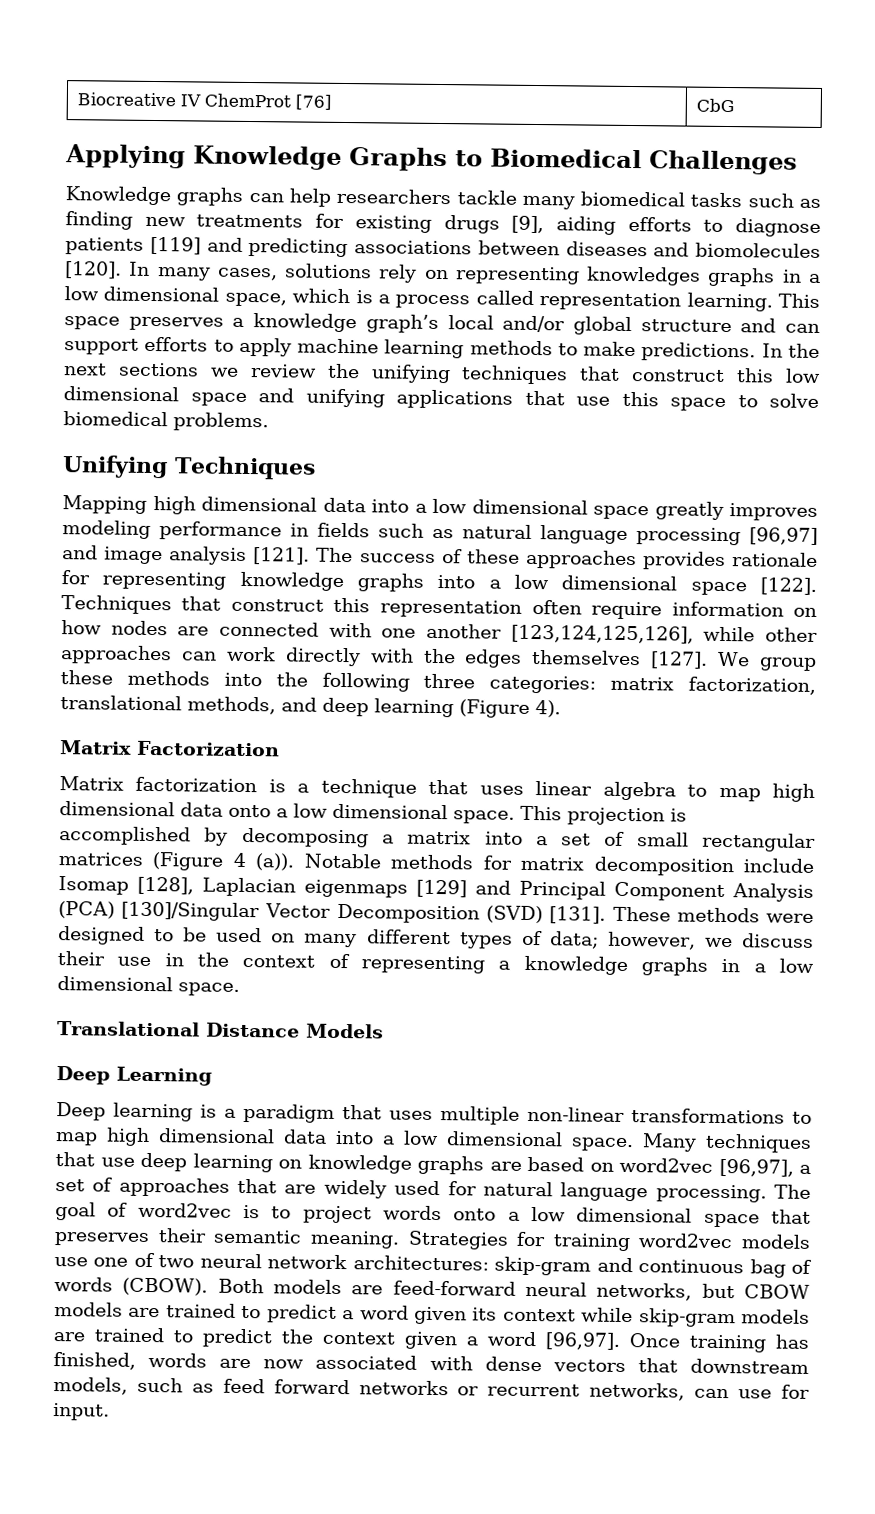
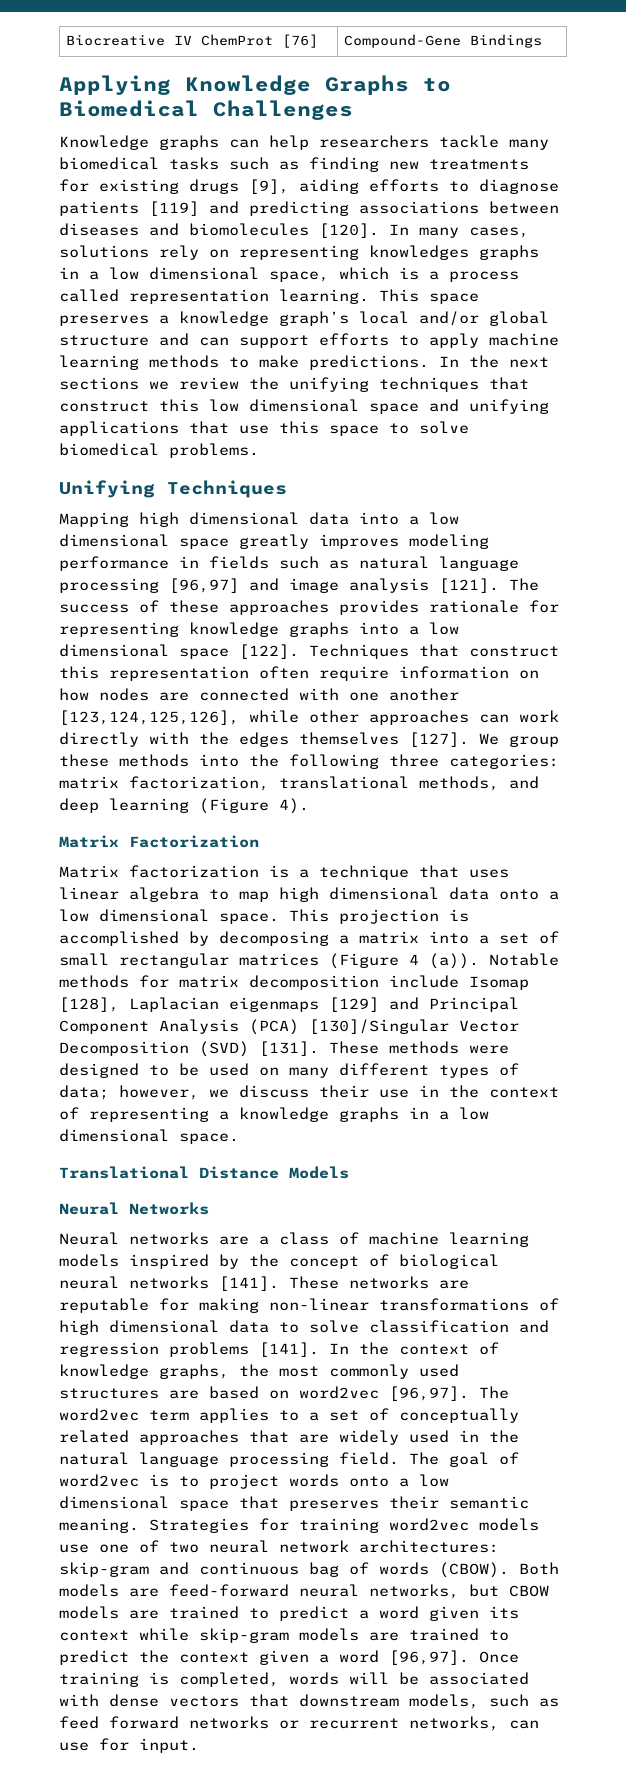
- Biocreative IV ChemProt [76] | CbG
+ Biocreative IV ChemProt [76] | Compound-Gene Bindings
- Deep Learning
- Deep learning is a paradigm that uses multiple non-linear transformations to map high dimensional data into a low dimensional space. Many techniques that use deep learning on knowledge graphs are based on word2vec [96,97], a set of approaches that are widely used for natural language processing.
+ Neural Networks
+ Neural networks are a class of machine learning models inspired by the concept of biological neural networks [141]. These networks are reputable for making non-linear transformations of high dimensional data to solve classification and regression problems [141]. In the context of knowledge graphs, the most commonly used structures are based on word2vec [96,97]. The word2vec term applies to a set of conceptually related approaches that are widely used in the natural language processing field.
- Once training has finished, words are now associated with dense vectors that downstream models, such as feed forward networks or recurrent networks, can use for input.
+ Once training is completed, words will be associated with dense vectors that downstream models, such as feed forward networks or recurrent networks, can use for input.

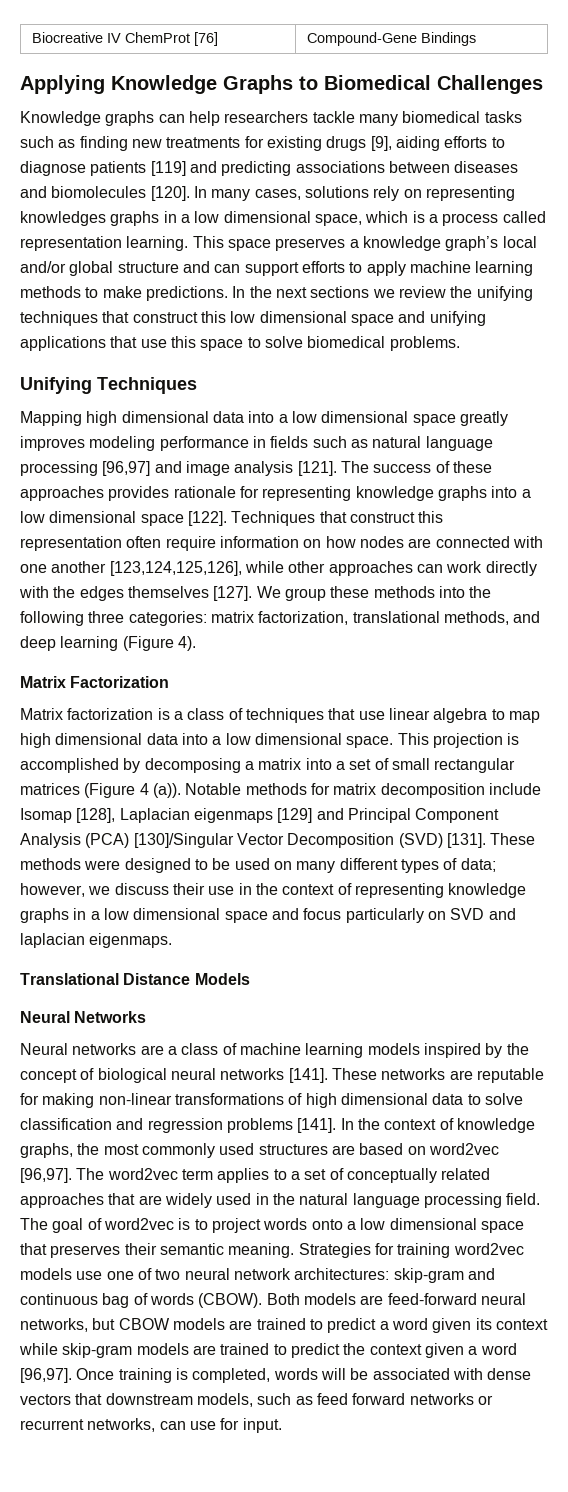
- Matrix factorization is a technique that uses linear algebra to map high dimensional data onto a low dimensional space.
+ Matrix factorization is a class of techniques that use linear algebra to map high dimensional data into a low dimensional space.
- These methods were designed to be used on many different types of data; however, we discuss their use in the context of representing a knowledge graphs in a low dimensional space.
+ These methods were designed to be used on many different types of data; however, we discuss their use in the context of representing knowledge graphs in a low dimensional space and focus particularly on SVD and laplacian eigenmaps.

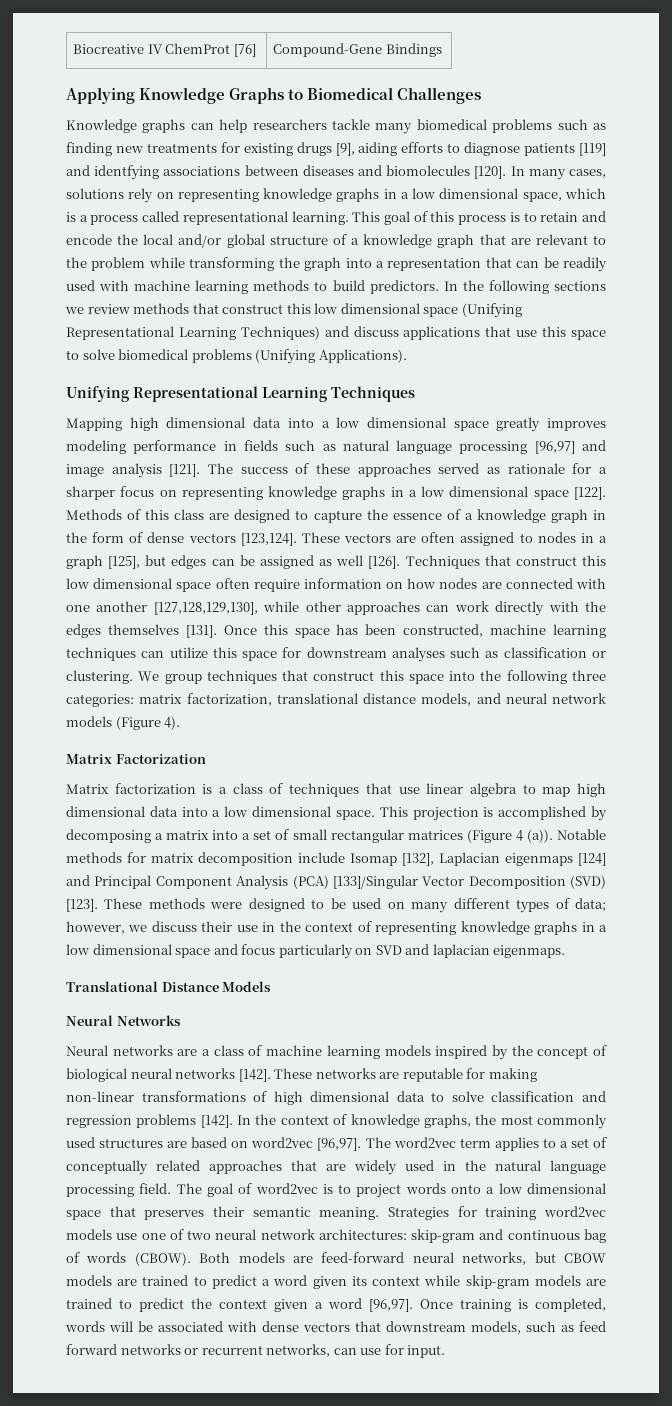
- Knowledge graphs can help researchers tackle many biomedical tasks such as finding new treatments for existing drugs [9], aiding efforts to diagnose patients [119] and predicting associations between diseases and biomolecules [120].
+ Knowledge graphs can help researchers tackle many biomedical problems such as finding new treatments for existing drugs [9], aiding efforts to diagnose patients [119] and identfying associations between diseases and biomolecules [120].
- In many cases, solutions rely on representing knowledges graphs in a low dimensional space, which is a process called representation learning.
+ In many cases, solutions rely on representing knowledge graphs in a low dimensional space, which is a process called representational learning.
- This space preserves a knowledge graph’s local and/or global structure and can support efforts to apply machine learning methods to make predictions. In the next sections we review the unifying techniques that construct this low dimensional space and unifying applications that use this space to solve biomedical problems.
+ This goal of this process is to retain and encode the local and/or global structure of a knowledge graph that are relevant to the problem while transforming the graph into a representation that can be readily used with machine learning methods to build predictors. In the following sections we review methods that construct this low dimensional space (Unifying Representational Learning Techniques) and discuss applications that use this space to solve biomedical problems (Unifying Applications).
- Unifying Techniques
+ Unifying Representational Learning Techniques
- The success of these approaches provides rationale for representing knowledge graphs into a low dimensional space [122].
+ The success of these approaches served as rationale for a sharper focus on representing knowledge graphs in a low dimensional space [122].
+ Methods of this class are designed to capture the essence of a knowledge graph in the form of dense vectors [123,124]. These vectors are often assigned to nodes in a graph [125], but edges can be assigned as well [126].
- Techniques that construct this representation often require information on how nodes are connected with one another [123,124,125,126], while other approaches can work directly with the edges themselves [127]. We group these methods into the following three categories: matrix factorization, translational methods, and deep learning (Figure 4).
+ Techniques that construct this low dimensional space often require information on how nodes are connected with one another [127,128,129,130], while other approaches can work directly with the edges themselves [131]. Once this space has been constructed, machine learning techniques can utilize this space for downstream analyses such as classification or clustering. We group techniques that construct this space into the following three categories: matrix factorization, translational distance models, and neural network models (Figure 4).
- Notable methods for matrix decomposition include Isomap [128], Laplacian eigenmaps [129] and Principal Component Analysis (PCA) [130]/Singular Vector Decomposition (SVD) [131].
+ Notable methods for matrix decomposition include Isomap [132], Laplacian eigenmaps [124] and Principal Component Analysis (PCA) [133]/Singular Vector Decomposition (SVD) [123].
- Neural networks are a class of machine learning models inspired by the concept of biological neural networks [141].
+ Neural networks are a class of machine learning models inspired by the concept of biological neural networks [142].
- These networks are reputable for making non-linear transformations of high dimensional data to solve classification and regression problems [141].
+ These networks are reputable for making non-linear transformations of high dimensional data to solve classification and regression problems [142].

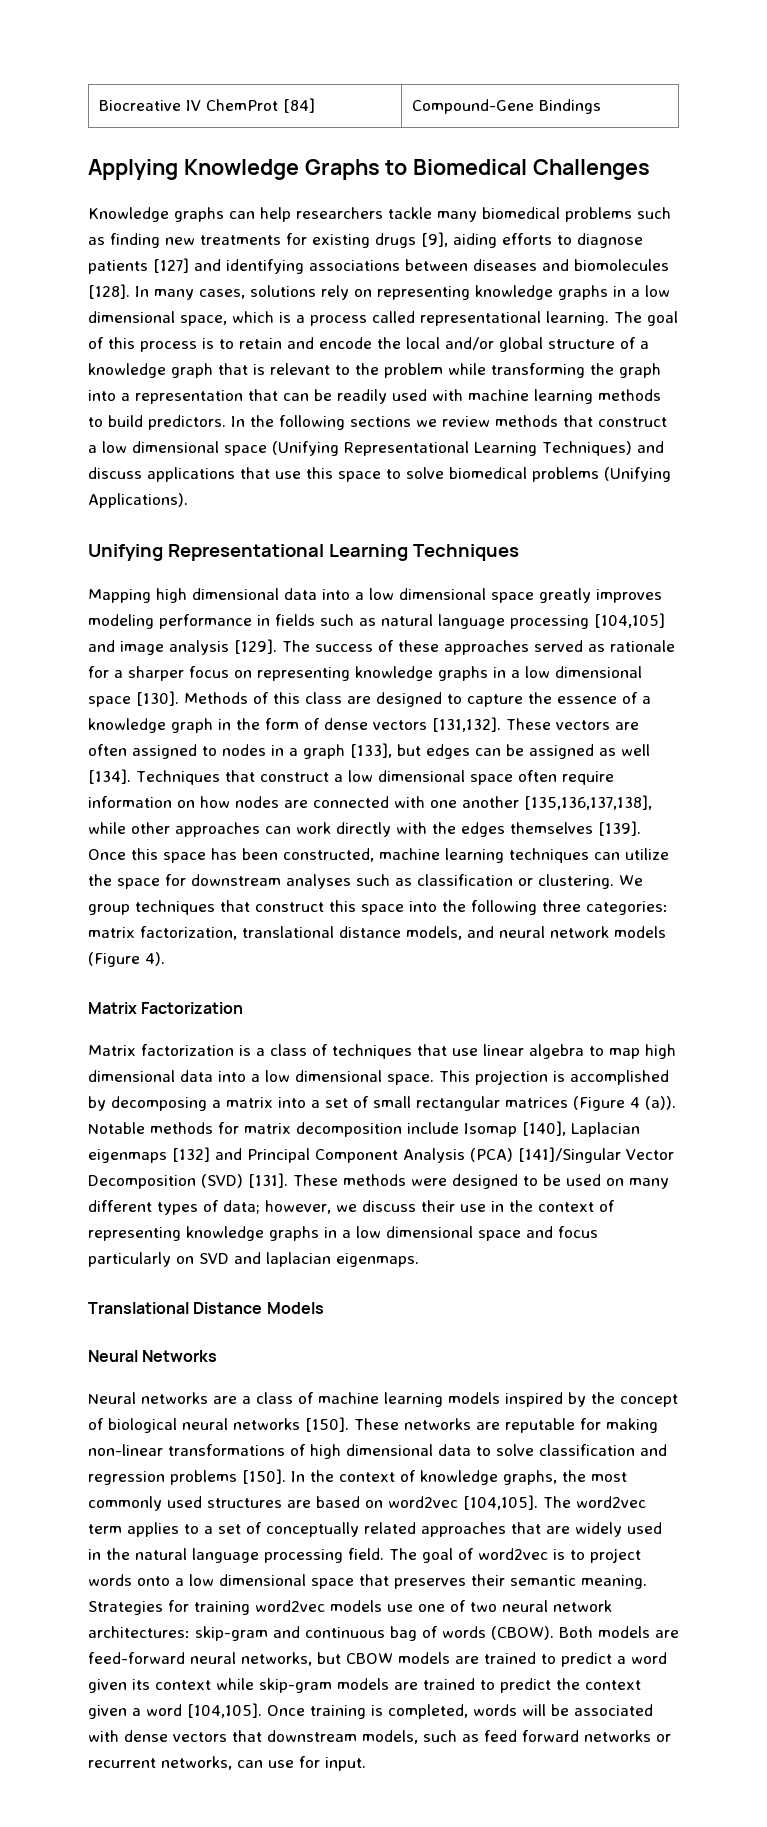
- Biocreative IV ChemProt [76] | Compound-Gene Bindings
+ Biocreative IV ChemProt [84] | Compound-Gene Bindings
- Knowledge graphs can help researchers tackle many biomedical problems such as finding new treatments for existing drugs [9], aiding efforts to diagnose patients [119] and identfying associations between diseases and biomolecules [120].
+ Knowledge graphs can help researchers tackle many biomedical problems such as finding new treatments for existing drugs [9], aiding efforts to diagnose patients [127] and identifying associations between diseases and biomolecules [128].
- This goal of this process is to retain and encode the local and/or global structure of a knowledge graph that are relevant to the problem while transforming the graph into a representation that can be readily used with machine learning methods to build predictors.
+ The goal of this process is to retain and encode the local and/or global structure of a knowledge graph that is relevant to the problem while transforming the graph into a representation that can be readily used with machine learning methods to build predictors.
- In the following sections we review methods that construct this low dimensional space (Unifying Representational Learning Techniques) and discuss applications that use this space to solve biomedical problems (Unifying Applications).
+ In the following sections we review methods that construct a low dimensional space (Unifying Representational Learning Techniques) and discuss applications that use this space to solve biomedical problems (Unifying Applications).
- Mapping high dimensional data into a low dimensional space greatly improves modeling performance in fields such as natural language processing [96,97] and image analysis [121].
+ Mapping high dimensional data into a low dimensional space greatly improves modeling performance in fields such as natural language processing [104,105] and image analysis [129].
- The success of these approaches served as rationale for a sharper focus on representing knowledge graphs in a low dimensional space [122].
+ The success of these approaches served as rationale for a sharper focus on representing knowledge graphs in a low dimensional space [130].
- Methods of this class are designed to capture the essence of a knowledge graph in the form of dense vectors [123,124].
+ Methods of this class are designed to capture the essence of a knowledge graph in the form of dense vectors [131,132].
- These vectors are often assigned to nodes in a graph [125], but edges can be assigned as well [126].
+ These vectors are often assigned to nodes in a graph [133], but edges can be assigned as well [134].
- Techniques that construct this low dimensional space often require information on how nodes are connected with one another [127,128,129,130], while other approaches can work directly with the edges themselves [131].
+ Techniques that construct a low dimensional space often require information on how nodes are connected with one another [135,136,137,138], while other approaches can work directly with the edges themselves [139].
- Once this space has been constructed, machine learning techniques can utilize this space for downstream analyses such as classification or clustering.
+ Once this space has been constructed, machine learning techniques can utilize the space for downstream analyses such as classification or clustering.
- Notable methods for matrix decomposition include Isomap [132], Laplacian eigenmaps [124] and Principal Component Analysis (PCA) [133]/Singular Vector Decomposition (SVD) [123].
+ Notable methods for matrix decomposition include Isomap [140], Laplacian eigenmaps [132] and Principal Component Analysis (PCA) [141]/Singular Vector Decomposition (SVD) [131].
- Neural networks are a class of machine learning models inspired by the concept of biological neural networks [142].
+ Neural networks are a class of machine learning models inspired by the concept of biological neural networks [150].
- These networks are reputable for making non-linear transformations of high dimensional data to solve classification and regression problems [142].
+ These networks are reputable for making non-linear transformations of high dimensional data to solve classification and regression problems [150].
- In the context of knowledge graphs, the most commonly used structures are based on word2vec [96,97].
+ In the context of knowledge graphs, the most commonly used structures are based on word2vec [104,105].
- Both models are feed-forward neural networks, but CBOW models are trained to predict a word given its context while skip-gram models are trained to predict the context given a word [96,97].
+ Both models are feed-forward neural networks, but CBOW models are trained to predict a word given its context while skip-gram models are trained to predict the context given a word [104,105].

